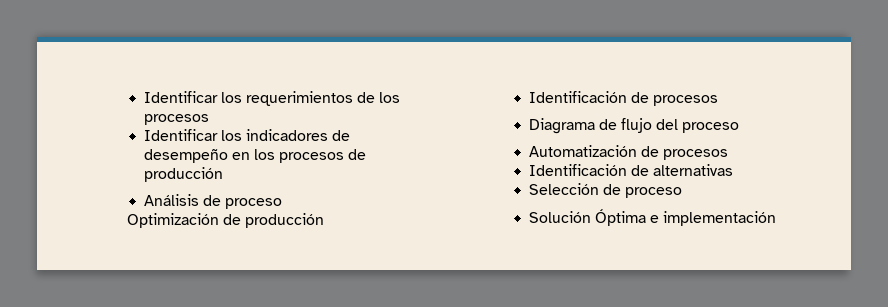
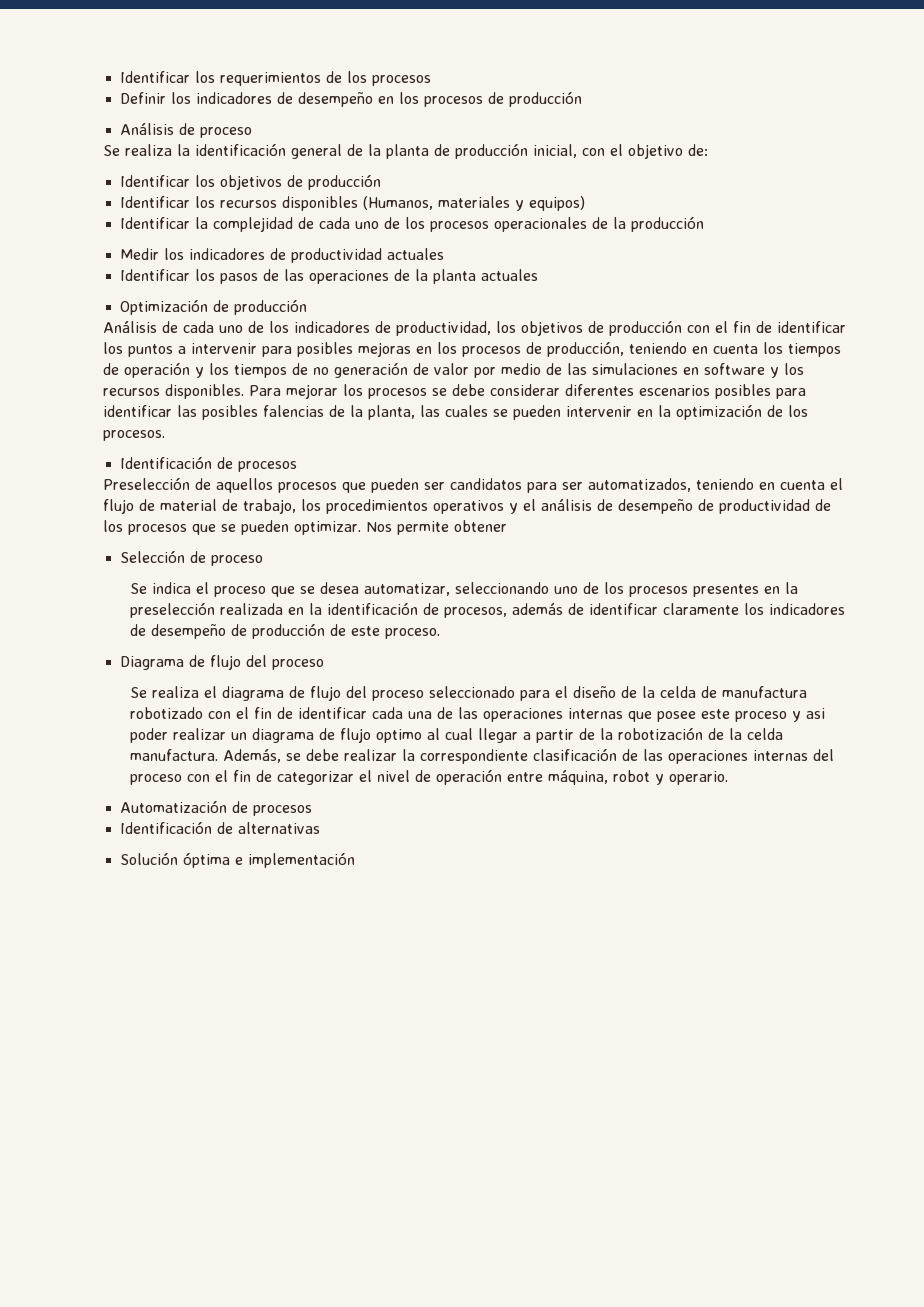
- Identificar los indicadores de desempeño en los procesos de producción
+ Definir los indicadores de desempeño en los procesos de producción
+ Se realiza la identificación general de la planta de producción inicial, con el objetivo de:
+ Identificar los objetivos de producción
+ Identificar los recursos disponibles (Humanos, materiales y equipos)
+ Identificar la complejidad de cada uno de los procesos operacionales de la producción
+ Medir los indicadores de productividad actuales
+ Identificar los pasos de las operaciones de la planta actuales
  Optimización de producción
+ Análisis de cada uno de los indicadores de productividad, los objetivos de producción con el fin de identificar los puntos a intervenir para posibles mejoras en los procesos de producción, teniendo en cuenta los tiempos de operación y los tiempos de no generación de valor por medio de las simulaciones en software y los recursos disponibles. Para mejorar los procesos se debe considerar diferentes escenarios posibles para identificar las posibles falencias de la planta, las cuales se pueden intervenir en la optimización de los procesos.
  Identificación de procesos
+ Preselección de aquellos procesos que pueden ser candidatos para ser automatizados, teniendo en cuenta el flujo de material de trabajo, los procedimientos operativos y el análisis de desempeño de productividad de los procesos que se pueden optimizar. Nos permite obtener
+ Selección de proceso
+ Se indica el proceso que se desea automatizar, seleccionando uno de los procesos presentes en la preselección realizada en la identificación de procesos, además de identificar claramente los indicadores de desempeño de producción de este proceso.
+ Se realiza el diagrama de flujo del proceso seleccionado para el diseño de la celda de manufactura robotizado con el fin de identificar cada una de las operaciones internas que posee este proceso y asi poder realizar un diagrama de flujo optimo al cual llegar a partir de la robotización de la celda manufactura. Además, se debe realizar la correspondiente clasificación de las operaciones internas del proceso con el fin de categorizar el nivel de operación entre máquina, robot y operario.
- Selección de proceso
- Solución Óptima e implementación
+ Solución óptima e implementación

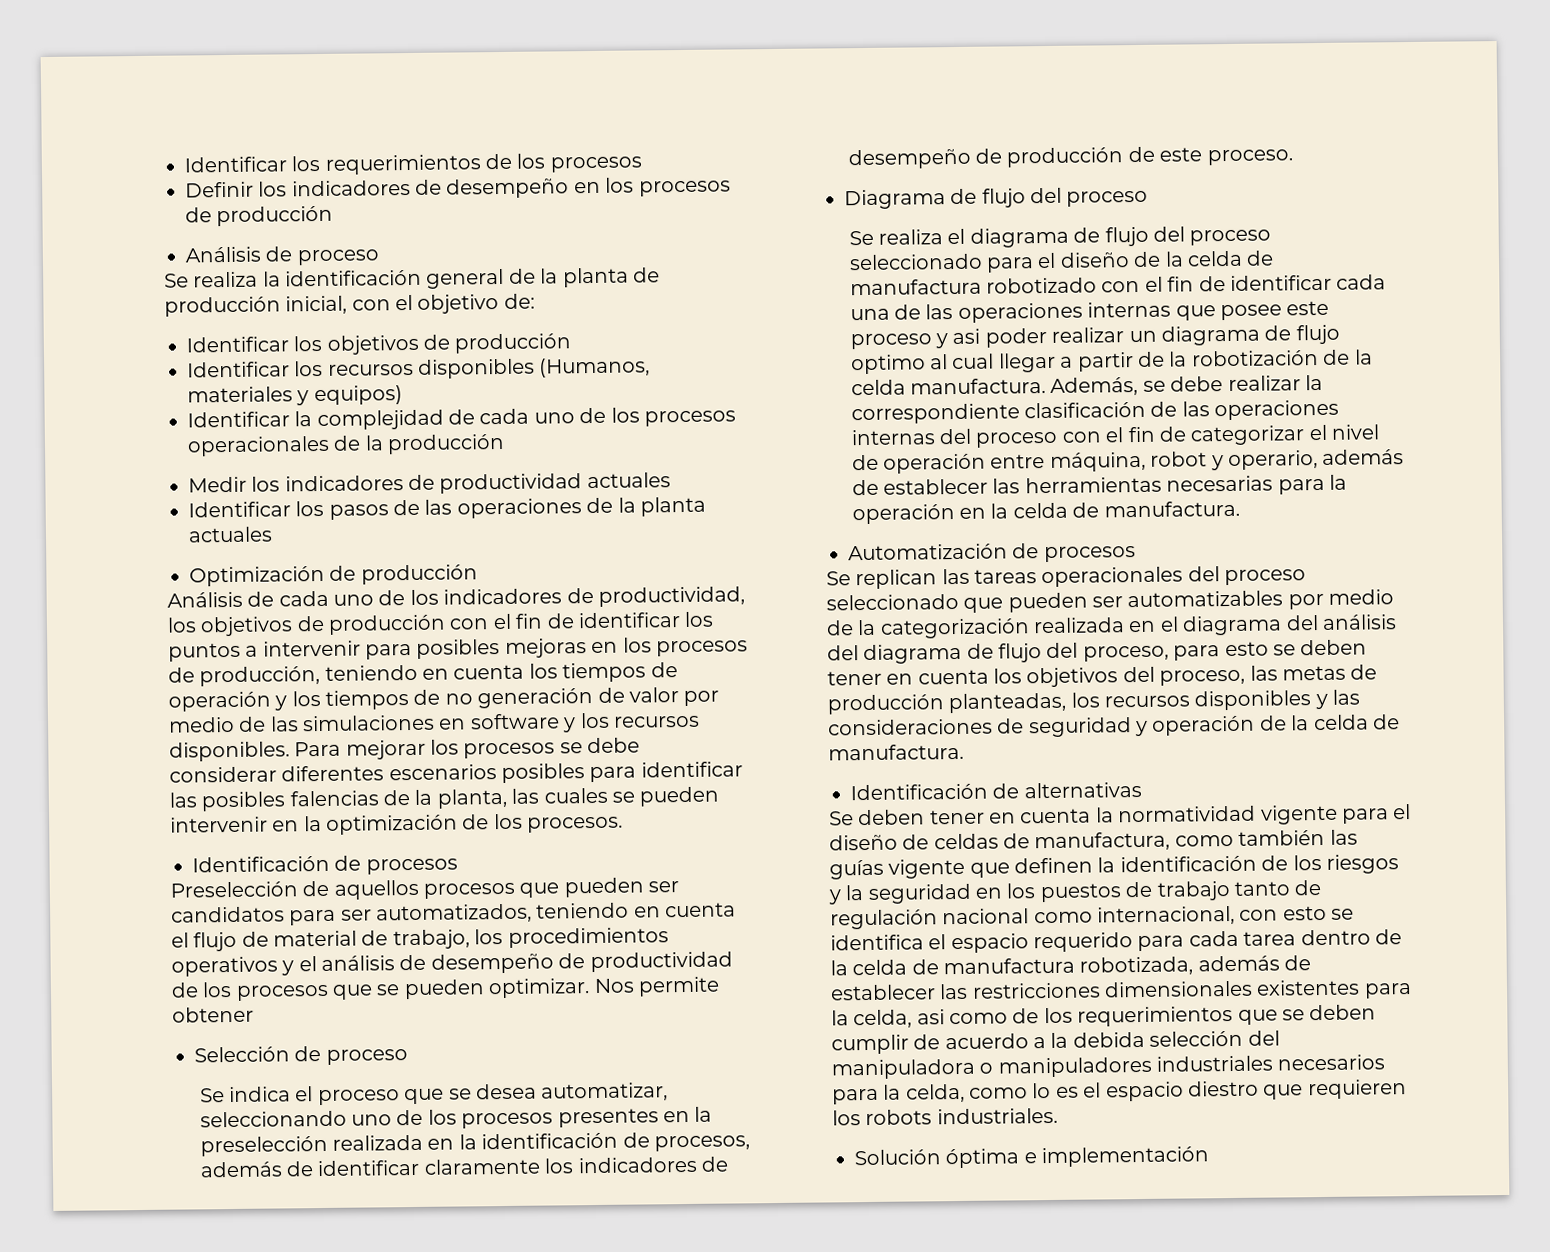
- Además, se debe realizar la correspondiente clasificación de las operaciones internas del proceso con el fin de categorizar el nivel de operación entre máquina, robot y operario.
+ Además, se debe realizar la correspondiente clasificación de las operaciones internas del proceso con el fin de categorizar el nivel de operación entre máquina, robot y operario, además de establecer las herramientas necesarias para la operación en la celda de manufactura.
  Automatización de procesos
+ Se replican las tareas operacionales del proceso seleccionado que pueden ser automatizables por medio de la categorización realizada en el diagrama del análisis del diagrama de flujo del proceso, para esto se deben tener en cuenta los objetivos del proceso, las metas de producción planteadas, los recursos disponibles y las consideraciones de seguridad y operación de la celda de manufactura.
  Identificación de alternativas
+ Se deben tener en cuenta la normatividad vigente para el diseño de celdas de manufactura, como también las guías vigente que definen la identificación de los riesgos y la seguridad en los puestos de trabajo tanto de regulación nacional como internacional, con esto se identifica el espacio requerido para cada tarea dentro de la celda de manufactura robotizada, además de establecer las restricciones dimensionales existentes para la celda, asi como de los requerimientos que se deben cumplir de acuerdo a la debida selección del manipuladora o manipuladores industriales necesarios para la celda, como lo es el espacio diestro que requieren los robots industriales.

